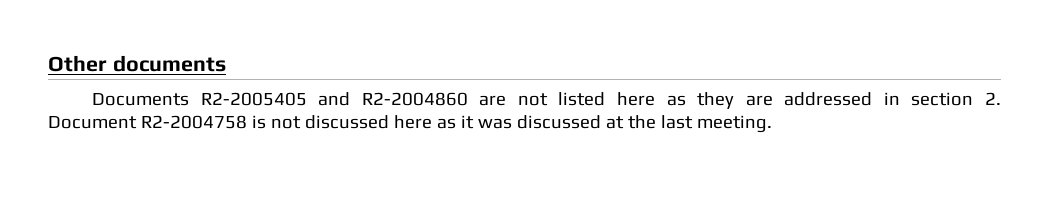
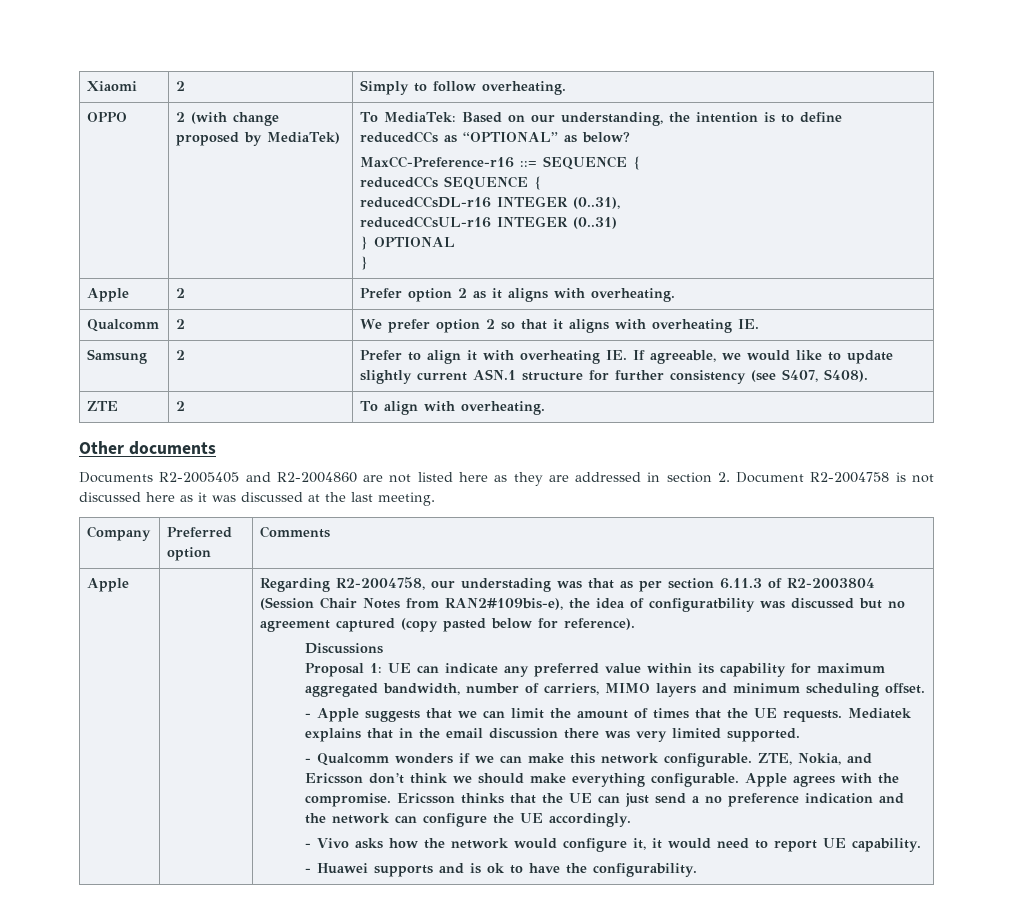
+ Xiaomi | 2 | Simply to follow overheating.
+ OPPO | 2 (with change proposed by MediaTek) | To MediaTek: Based on our understanding, the intention is to define reducedCCs as “OPTIONAL” as below?
+ MaxCC-Preference-r16 ::= SEQUENCE {
+ reducedCCs SEQUENCE {
+ reducedCCsDL-r16 INTEGER (0..31),
+ reducedCCsUL-r16 INTEGER (0..31)
+ } OPTIONAL
+ }
+ Apple | 2 | Prefer option 2 as it aligns with overheating.
+ Qualcomm | 2 | We prefer option 2 so that it aligns with overheating IE.
+ Samsung | 2 | Prefer to align it with overheating IE. If agreeable, we would like to update slightly current ASN.1 structure for further consistency (see S407, S408).
+ ZTE | 2 | To align with overheating.
+ Company | Preferred option | Comments
+ Apple | | Regarding R2-2004758, our understading was that as per section 6.11.3 of R2-2003804 (Session Chair Notes from RAN2#109bis-e), the idea of configuratbility was discussed but no agreement captured (copy pasted below for reference).
+ Discussions
+ Proposal 1: UE can indicate any preferred value within its capability for maximum aggregated bandwidth, number of carriers, MIMO layers and minimum scheduling offset.
+ - Apple suggests that we can limit the amount of times that the UE requests. Mediatek explains that in the email discussion there was very limited supported.
+ - Qualcomm wonders if we can make this network configurable. ZTE, Nokia, and Ericsson don’t think we should make everything configurable. Apple agrees with the compromise. Ericsson thinks that the UE can just send a no preference indication and the network can configure the UE accordingly.
+ - Vivo asks how the network would configure it, it would need to report UE capability.
+ - Huawei supports and is ok to have the configurability.

